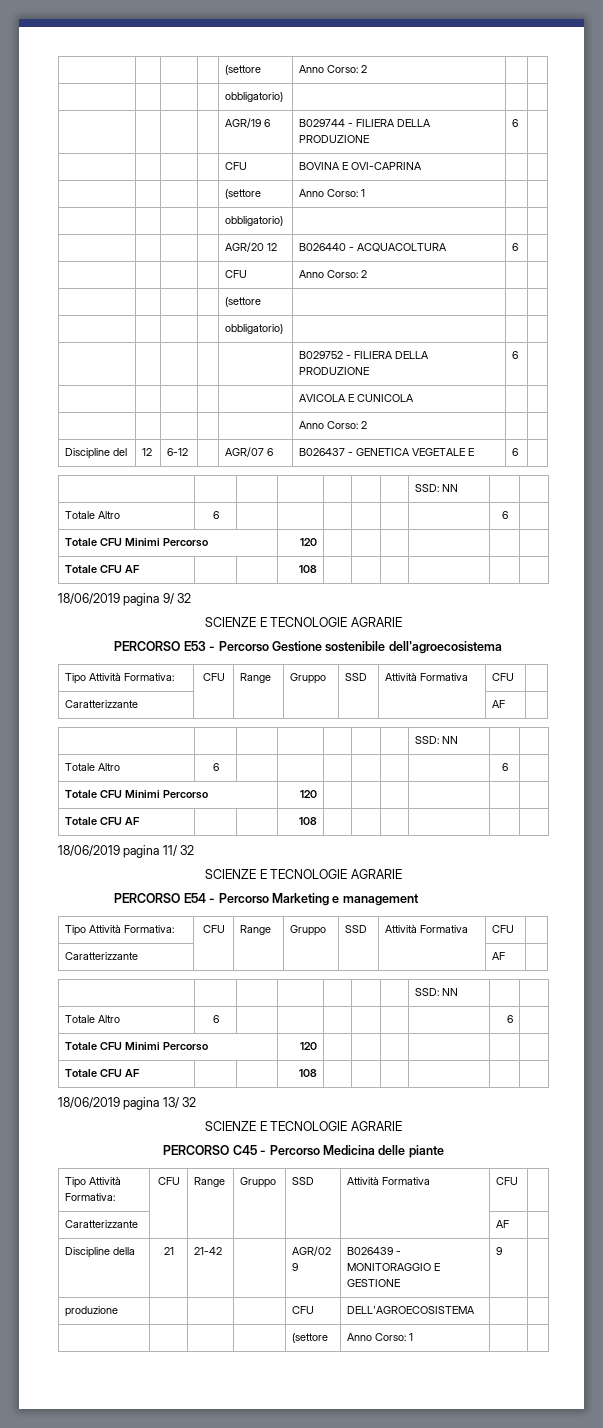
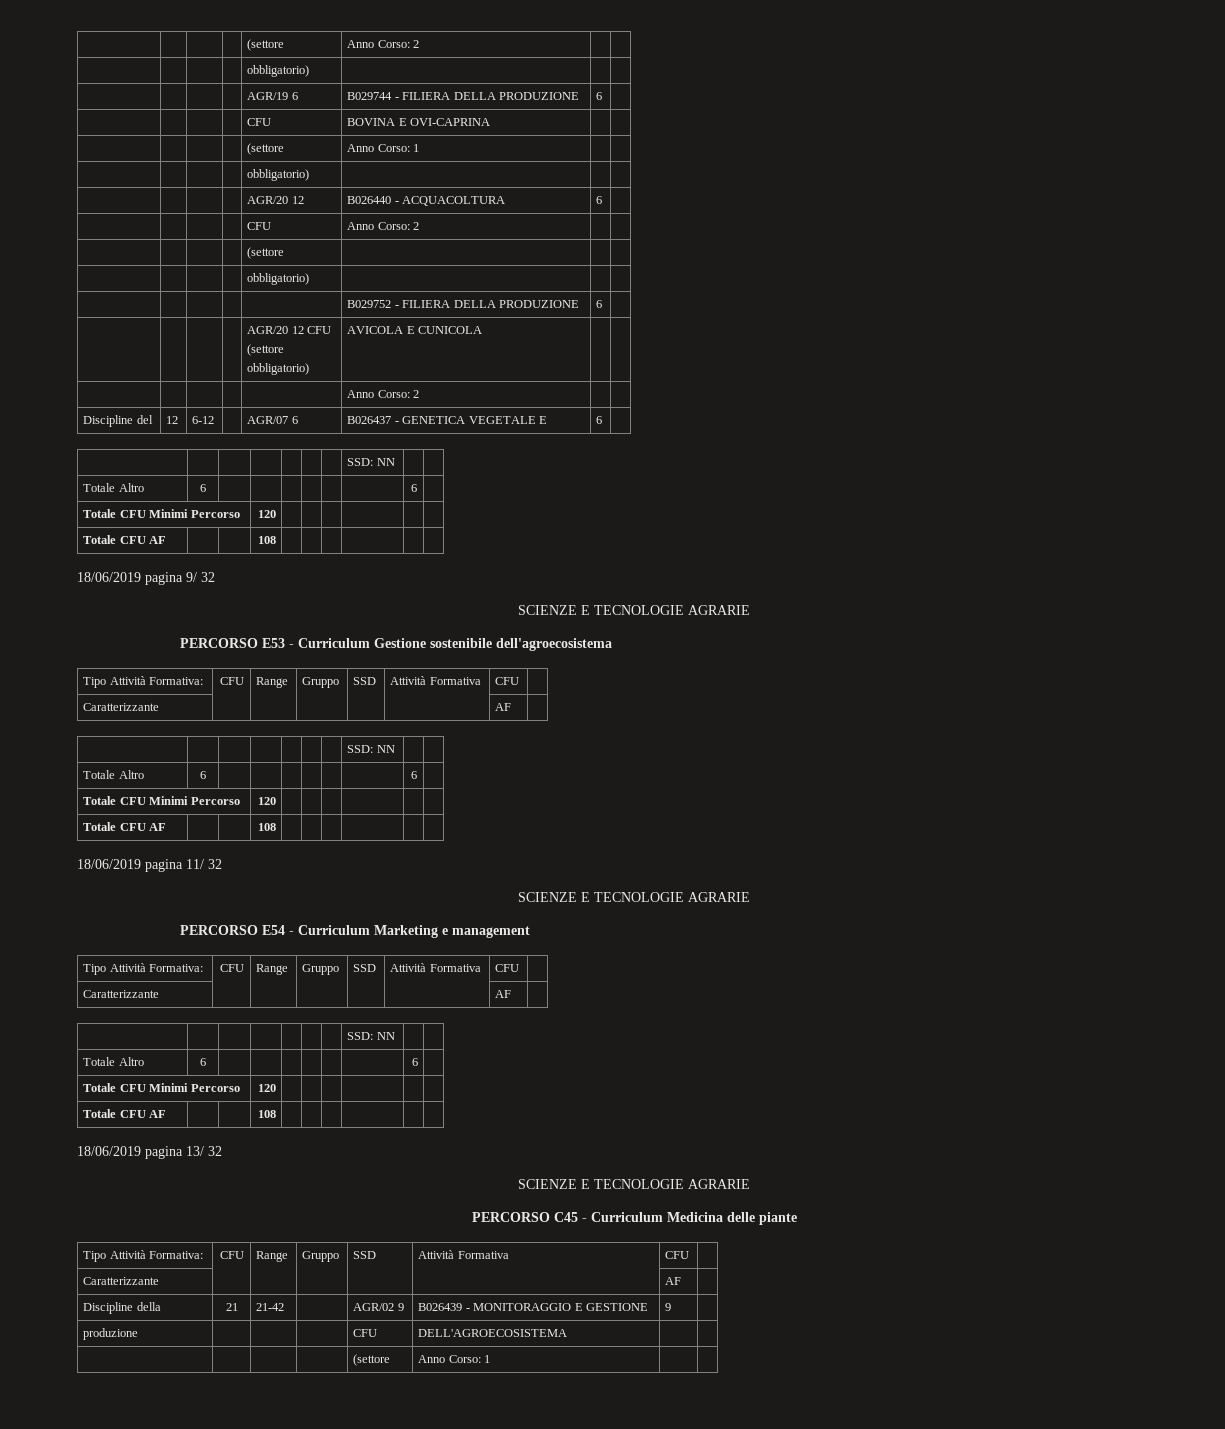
- | | | | | AVICOLA E CUNICOLA | |
+ | | | | AGR/20 12 CFU
+ (settore
+ obbligatorio) | AVICOLA E CUNICOLA | |
- PERCORSO E53 - Percorso Gestione sostenibile dell'agroecosistema
+ PERCORSO E53 - Curriculum Gestione sostenibile dell'agroecosistema
- PERCORSO E54 - Percorso Marketing e management
+ PERCORSO E54 - Curriculum Marketing e management
- PERCORSO C45 - Percorso Medicina delle piante
+ PERCORSO C45 - Curriculum Medicina delle piante

